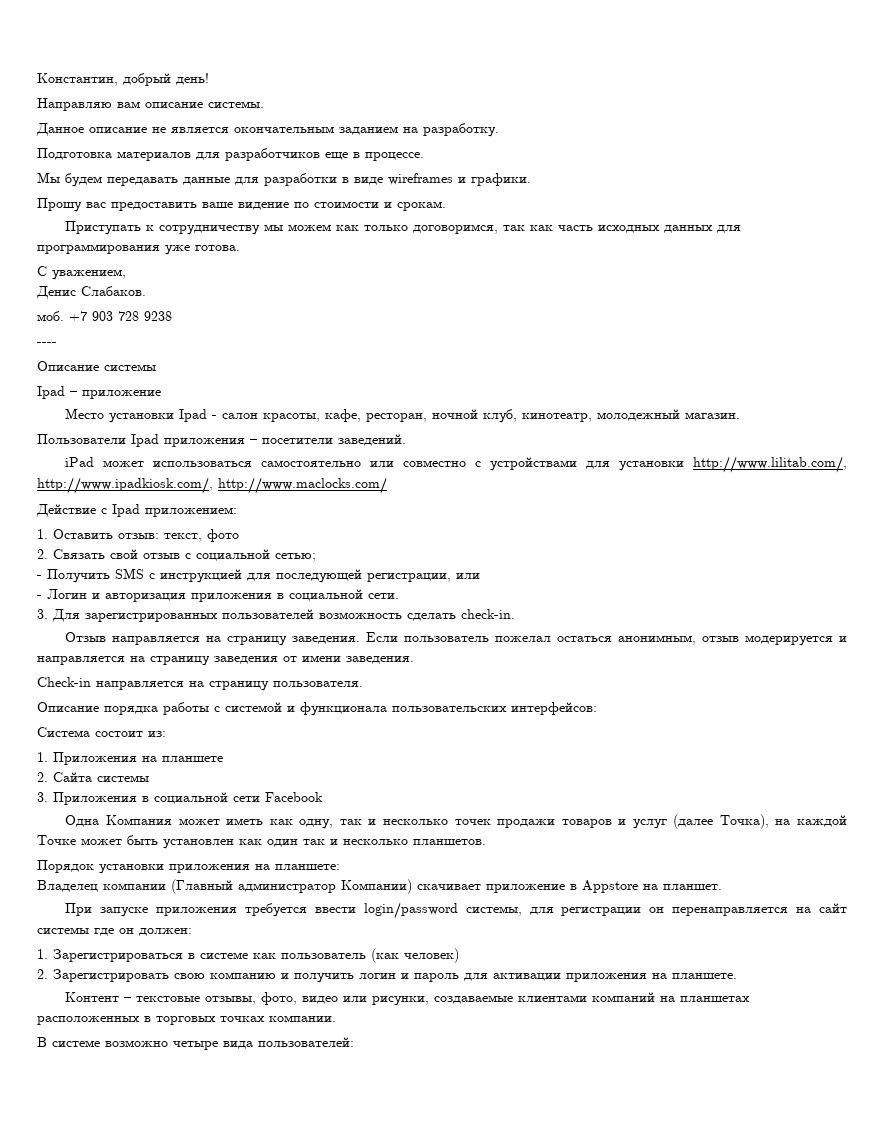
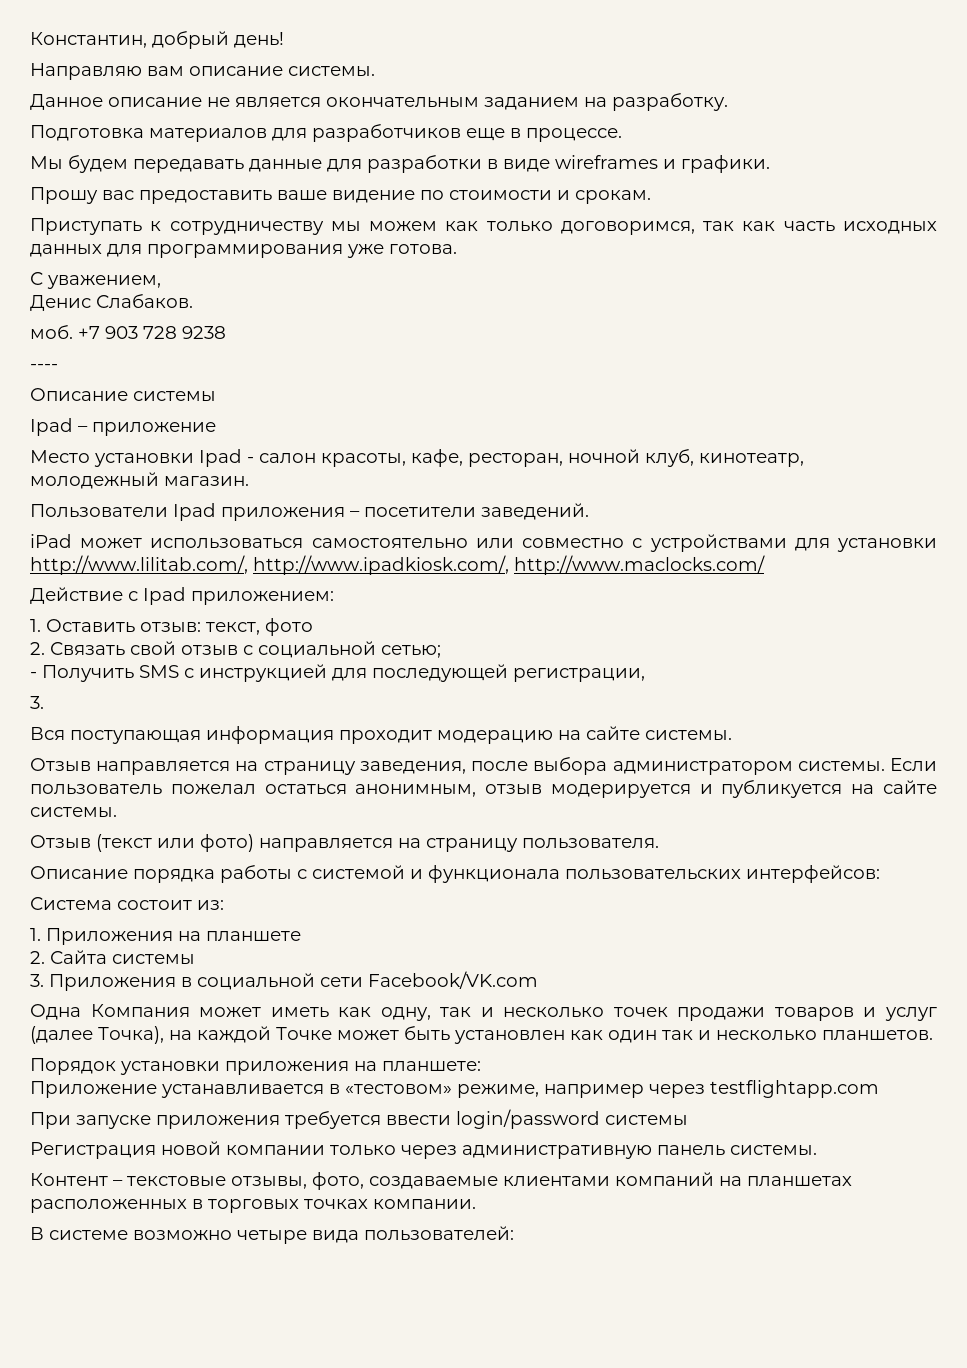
- - Получить SMS с инструкцией для последующей регистрации, или
- - Логин и авторизация приложения в социальной сети.
- 3. Для зарегистрированных пользователей возможность сделать check-in.
+ - Получить SMS с инструкцией для последующей регистрации,
+ 3.
+ Вся поступающая информация проходит модерацию на сайте системы.
- Отзыв направляется на страницу заведения.
+ Отзыв направляется на страницу заведения, после выбора администратором системы.
- Если пользователь пожелал остаться анонимным, отзыв модерируется и направляется на страницу заведения от имени заведения.
- Check-in направляется на страницу пользователя.
+ Если пользователь пожелал остаться анонимным, отзыв модерируется и публикуется на сайте системы.
+ Отзыв (текст или фото) направляется на страницу пользователя.
- 3. Приложения в социальной сети Facebook
+ 3. Приложения в социальной сети Facebook/VK.com
- Владелец компании (Главный администратор Компании) скачивает приложение в Appstore на планшет.
+ Приложение устанавливается в «тестовом» режиме, например через testflightapp.com
- При запуске приложения требуется ввести login/password системы, для регистрации он перенаправляется на сайт системы где он должен:
- 1. Зарегистрироваться в системе как пользователь (как человек)
- 2. Зарегистрировать свою компанию и получить логин и пароль для активации приложения на планшете.
+ При запуске приложения требуется ввести login/password системы
+ Регистрация новой компании только через административную панель системы.
- Контент – текстовые отзывы, фото, видео или рисунки, создаваемые клиентами компаний на планшетах расположенных в торговых точках компании.
+ Контент – текстовые отзывы, фото, создаваемые клиентами компаний на планшетах расположенных в торговых точках компании.

